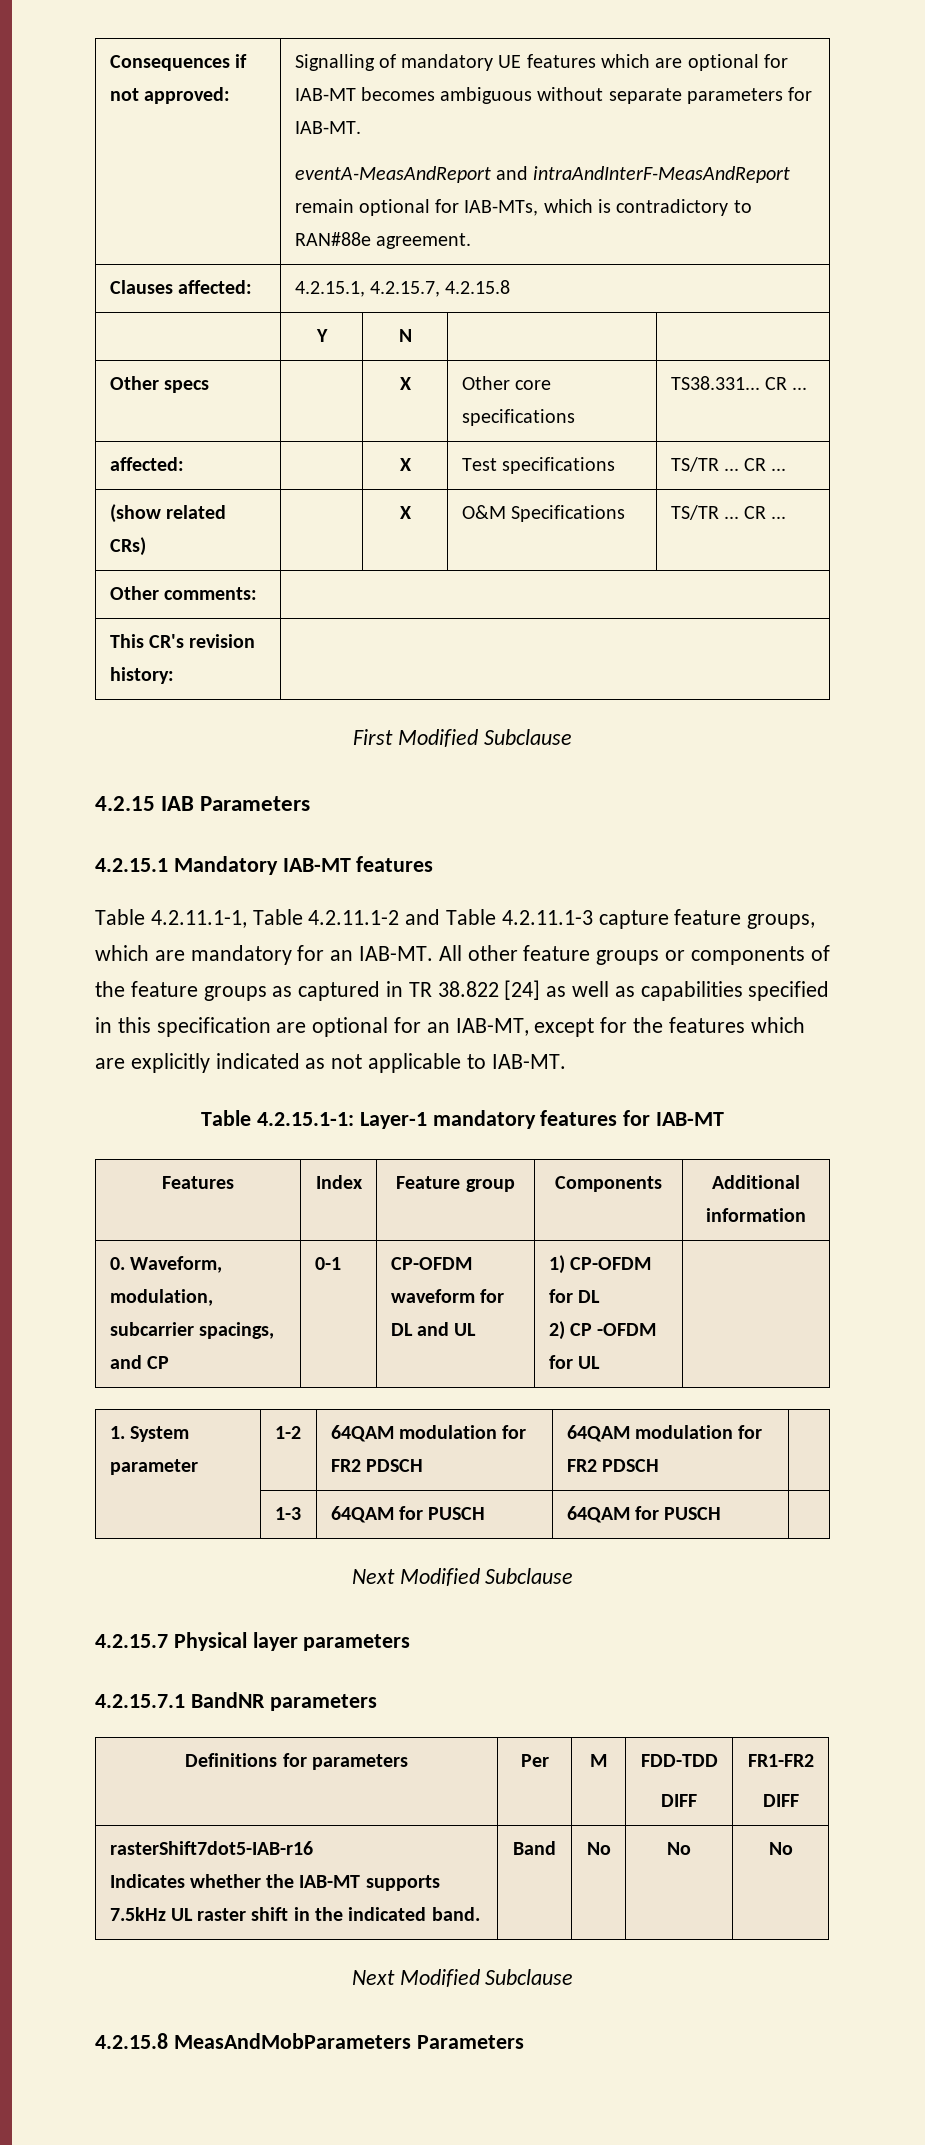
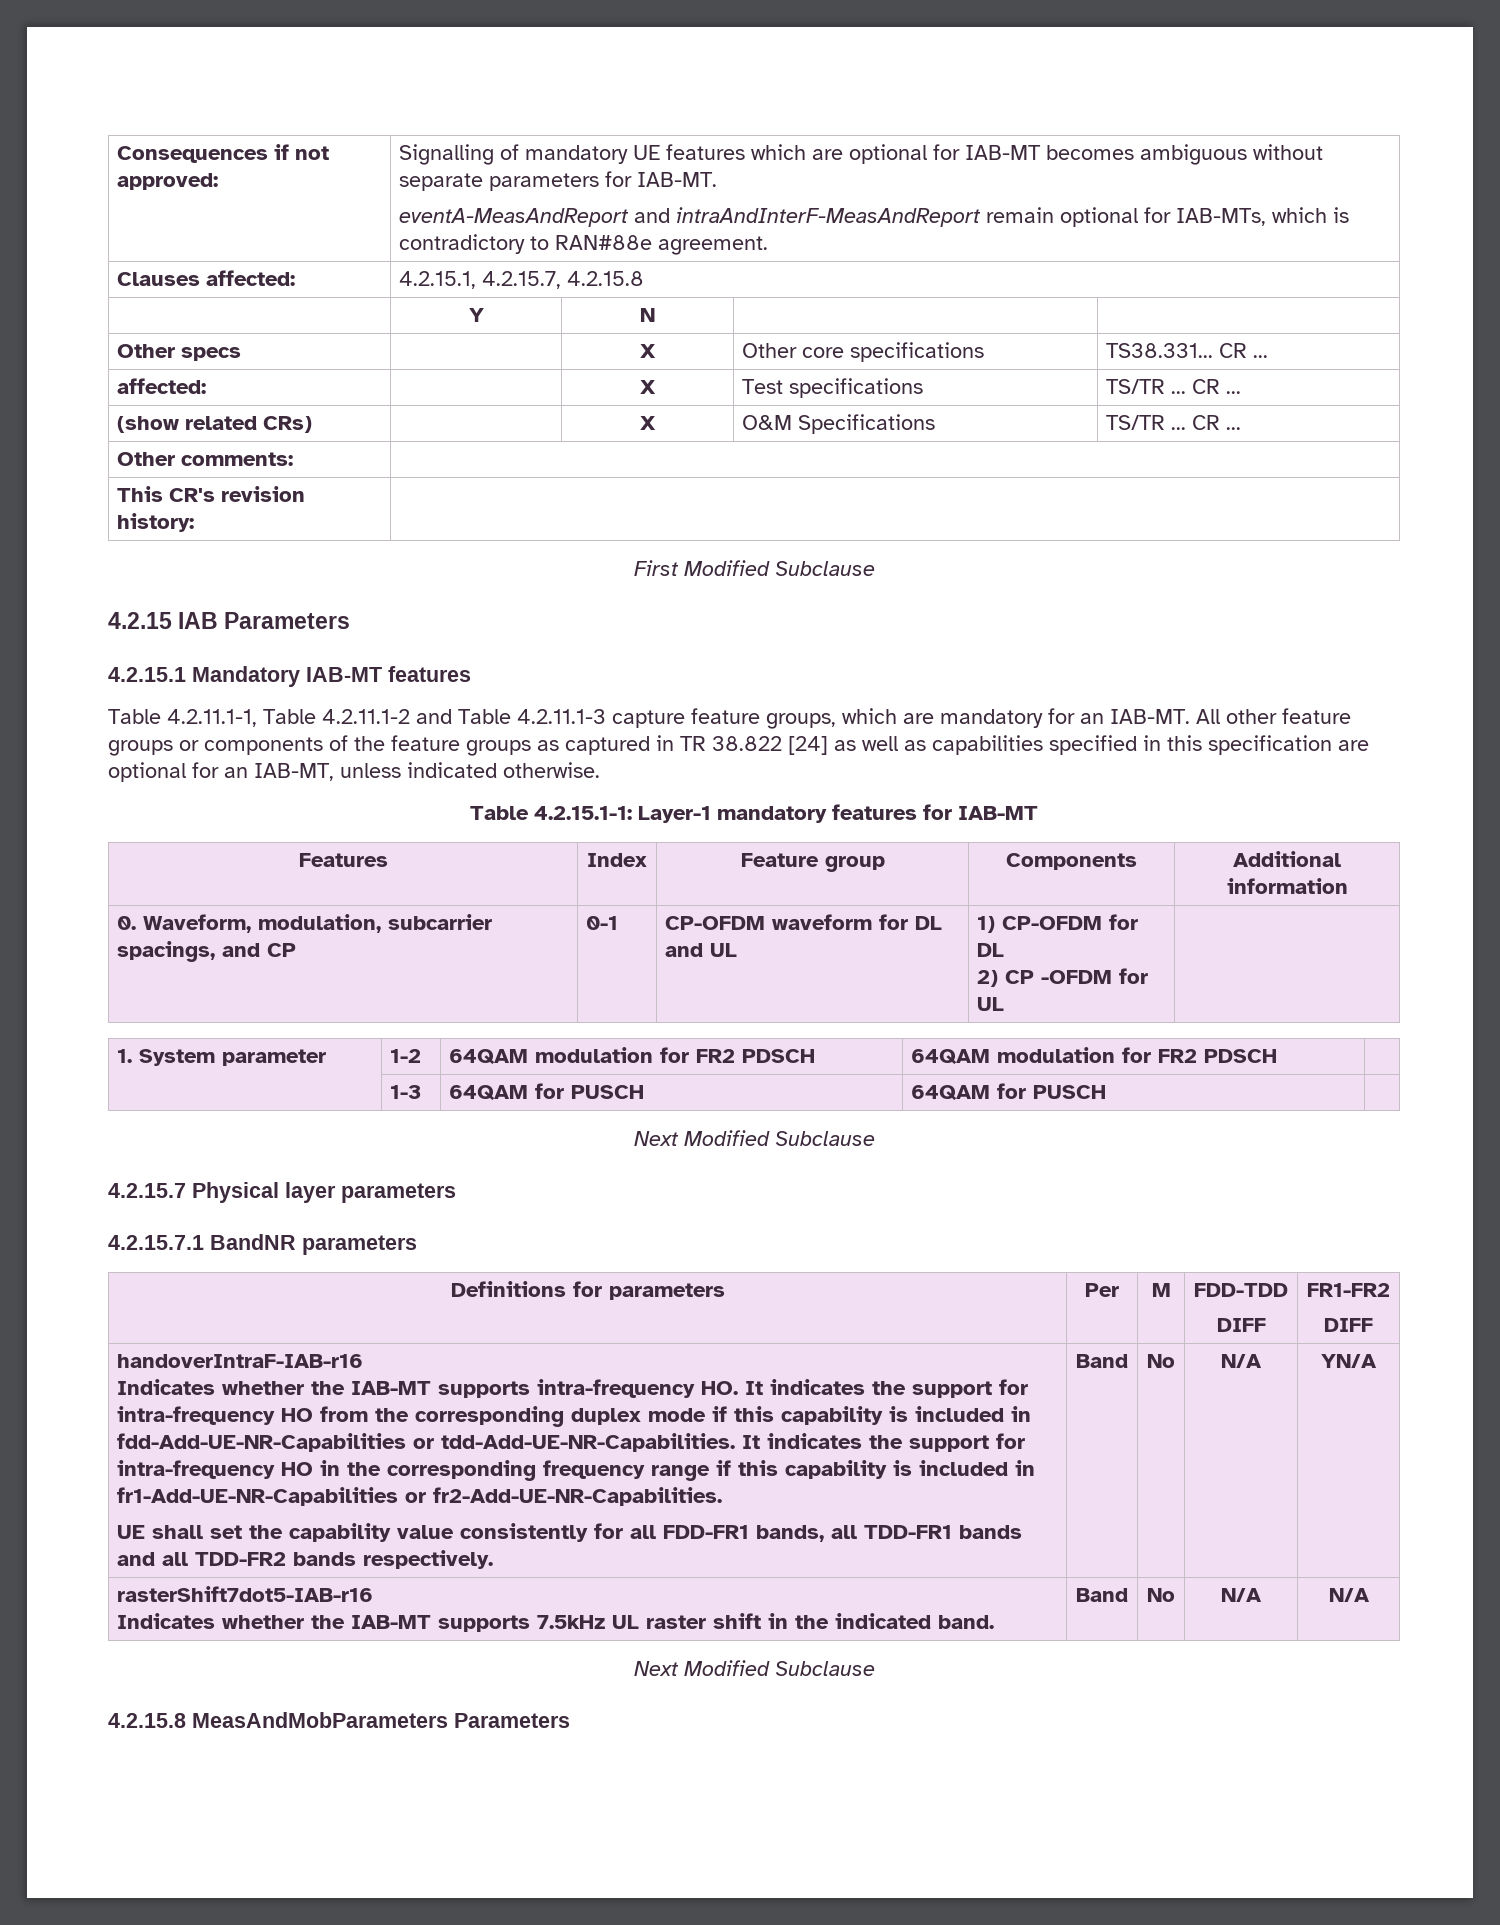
- All other feature groups or components of the feature groups as captured in TR 38.822 [24] as well as capabilities specified in this specification are optional for an IAB-MT, except for the features which are explicitly indicated as not applicable to IAB-MT.
+ All other feature groups or components of the feature groups as captured in TR 38.822 [24] as well as capabilities specified in this specification are optional for an IAB-MT, unless indicated otherwise.
+ handoverIntraF-IAB-r16
+ Indicates whether the IAB-MT supports intra-frequency HO. It indicates the support for intra-frequency HO from the corresponding duplex mode if this capability is included in fdd-Add-UE-NR-Capabilities or tdd-Add-UE-NR-Capabilities. It indicates the support for intra-frequency HO in the corresponding frequency range if this capability is included in fr1-Add-UE-NR-Capabilities or fr2-Add-UE-NR-Capabilities.
+ UE shall set the capability value consistently for all FDD-FR1 bands, all TDD-FR1 bands and all TDD-FR2 bands respectively. | Band | No | N/A | YN/A
  rasterShift7dot5-IAB-r16
- Indicates whether the IAB-MT supports 7.5kHz UL raster shift in the indicated band. | Band | No | No | No
+ Indicates whether the IAB-MT supports 7.5kHz UL raster shift in the indicated band. | Band | No | N/A | N/A

